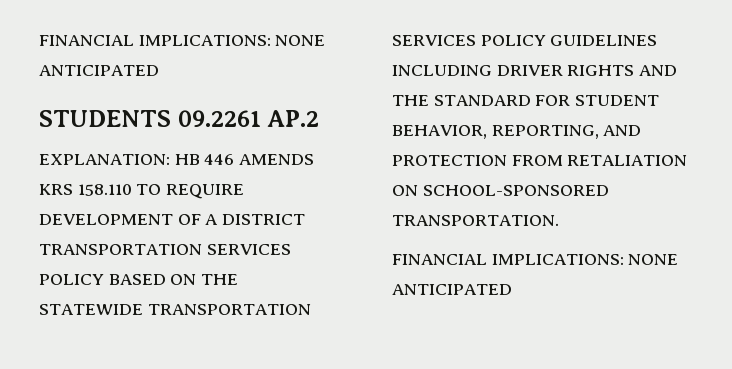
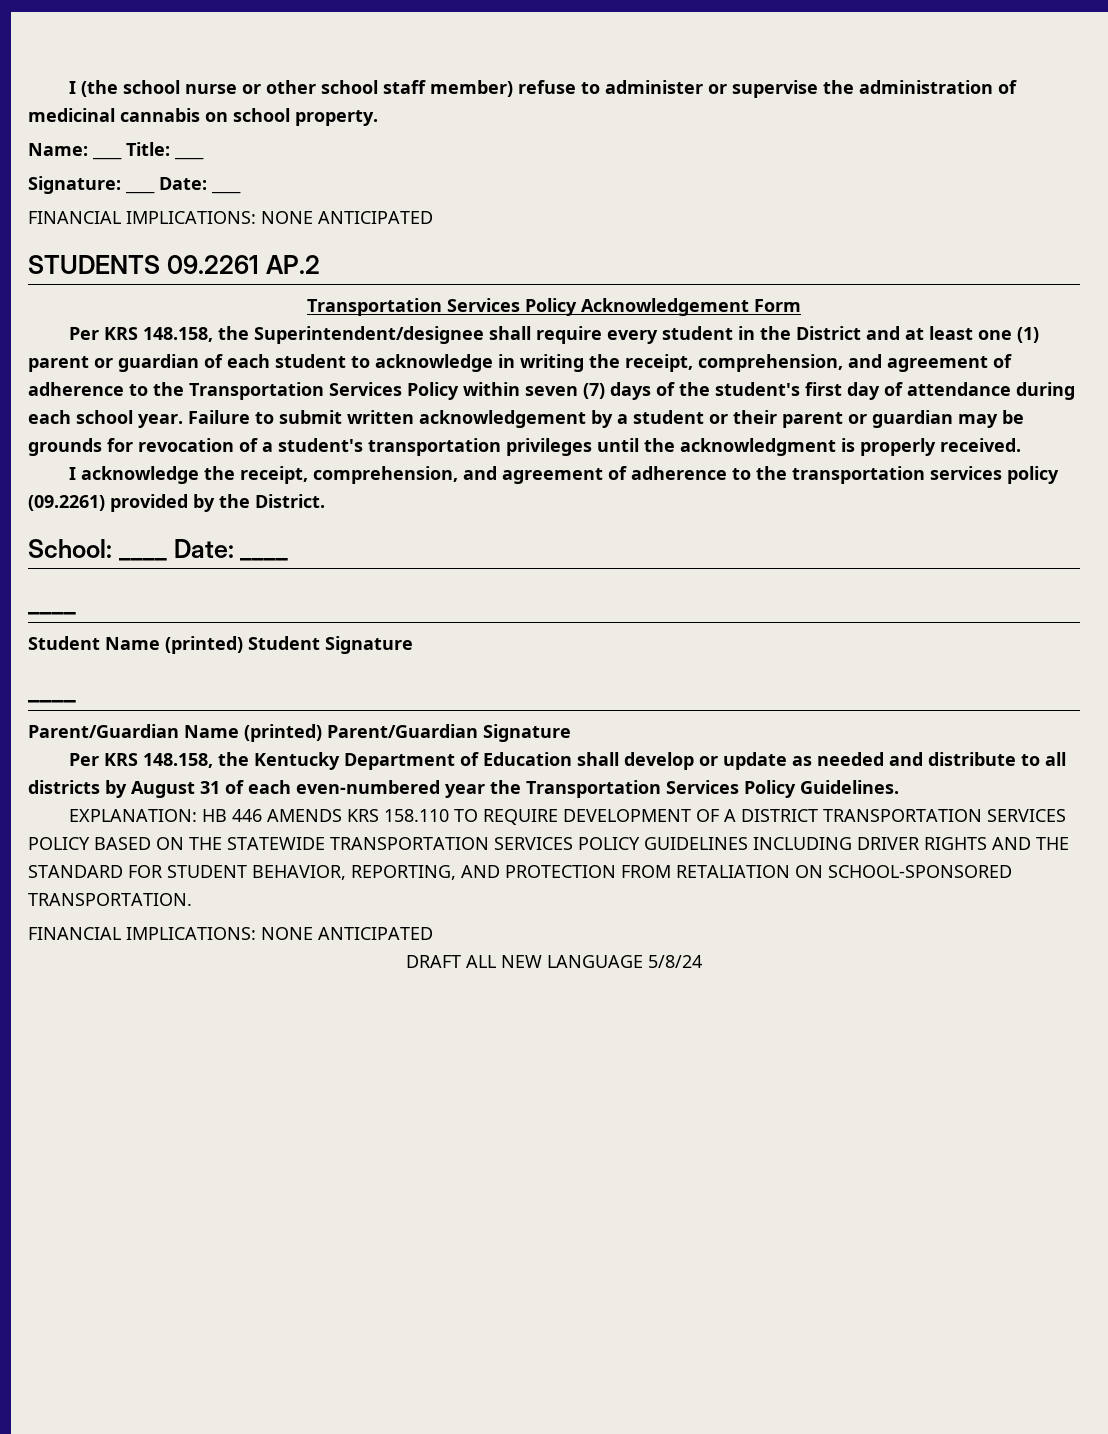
+ I (the school nurse or other school staff member) refuse to administer or supervise the administration of medicinal cannabis on school property.
+ Name: ____ Title: ____
+ Signature: ____ Date: ____
+ Transportation Services Policy Acknowledgement Form
+ Per KRS 148.158, the Superintendent/designee shall require every student in the District and at least one (1) parent or guardian of each student to acknowledge in writing the receipt, comprehension, and agreement of adherence to the Transportation Services Policy within seven (7) days of the student's first day of attendance during each school year. Failure to submit written acknowledgement by a student or their parent or guardian may be grounds for revocation of a student's transportation privileges until the acknowledgment is properly received.
+ I acknowledge the receipt, comprehension, and agreement of adherence to the transportation services policy (09.2261) provided by the District.
+ School: ____ Date: ____
+ ____
+ Student Name (printed) Student Signature
+ ____
+ Parent/Guardian Name (printed) Parent/Guardian Signature
+ Per KRS 148.158, the Kentucky Department of Education shall develop or update as needed and distribute to all districts by August 31 of each even-numbered year the Transportation Services Policy Guidelines.
+ DRAFT ALL NEW LANGUAGE 5/8/24

